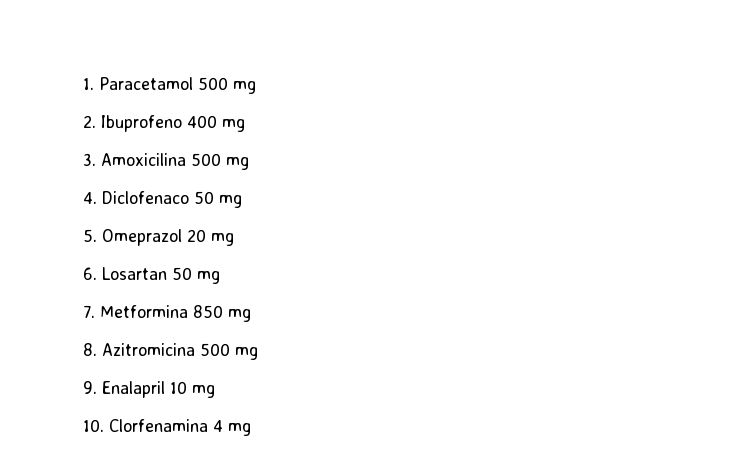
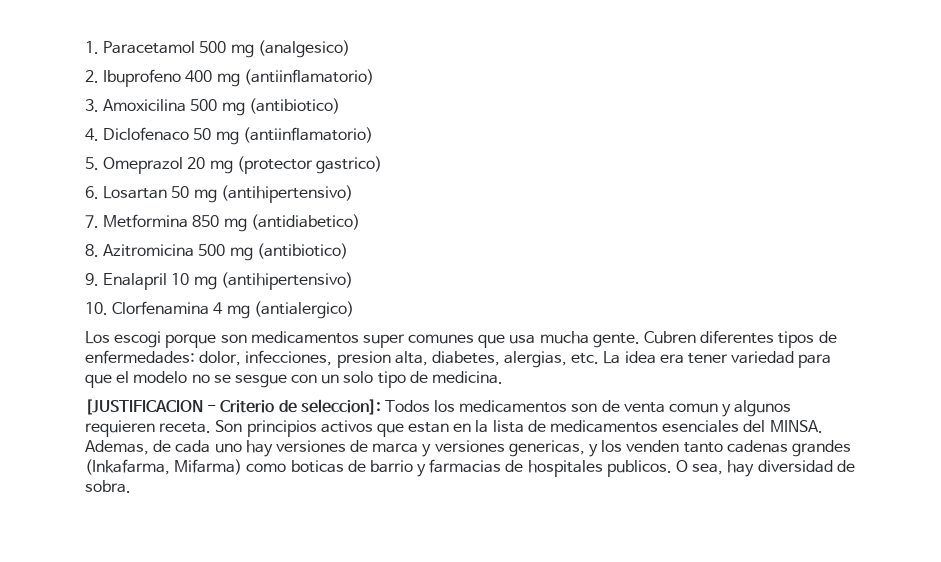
- 1. Paracetamol 500 mg
+ 1. Paracetamol 500 mg (analgesico)
- 2. Ibuprofeno 400 mg
+ 2. Ibuprofeno 400 mg (antiinflamatorio)
- 3. Amoxicilina 500 mg
+ 3. Amoxicilina 500 mg (antibiotico)
- 4. Diclofenaco 50 mg
+ 4. Diclofenaco 50 mg (antiinflamatorio)
- 5. Omeprazol 20 mg
+ 5. Omeprazol 20 mg (protector gastrico)
- 6. Losartan 50 mg
+ 6. Losartan 50 mg (antihipertensivo)
- 7. Metformina 850 mg
+ 7. Metformina 850 mg (antidiabetico)
- 8. Azitromicina 500 mg
+ 8. Azitromicina 500 mg (antibiotico)
- 9. Enalapril 10 mg
+ 9. Enalapril 10 mg (antihipertensivo)
- 10. Clorfenamina 4 mg
+ 10. Clorfenamina 4 mg (antialergico)
+ Los escogi porque son medicamentos super comunes que usa mucha gente. Cubren diferentes tipos de enfermedades: dolor, infecciones, presion alta, diabetes, alergias, etc. La idea era tener variedad para que el modelo no se sesgue con un solo tipo de medicina.
+ [JUSTIFICACION - Criterio de seleccion]: Todos los medicamentos son de venta comun y algunos requieren receta. Son principios activos que estan en la lista de medicamentos esenciales del MINSA. Ademas, de cada uno hay versiones de marca y versiones genericas, y los venden tanto cadenas grandes (Inkafarma, Mifarma) como boticas de barrio y farmacias de hospitales publicos. O sea, hay diversidad de sobra.

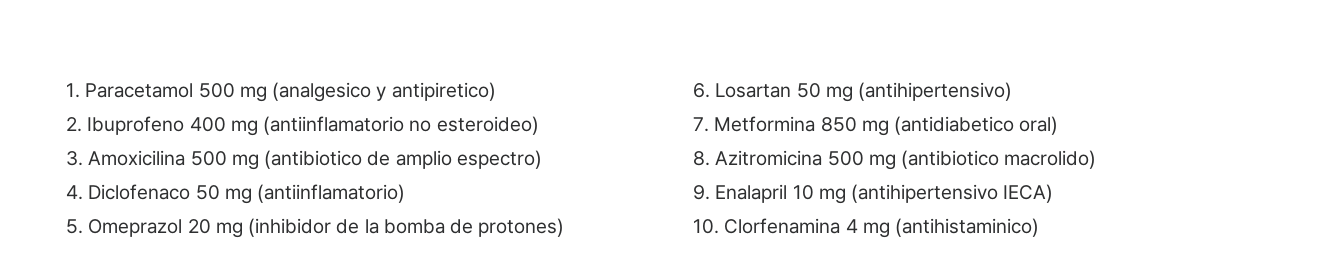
- 1. Paracetamol 500 mg (analgesico)
+ 1. Paracetamol 500 mg (analgesico y antipiretico)
- 2. Ibuprofeno 400 mg (antiinflamatorio)
+ 2. Ibuprofeno 400 mg (antiinflamatorio no esteroideo)
- 3. Amoxicilina 500 mg (antibiotico)
+ 3. Amoxicilina 500 mg (antibiotico de amplio espectro)
- 5. Omeprazol 20 mg (protector gastrico)
+ 5. Omeprazol 20 mg (inhibidor de la bomba de protones)
- 7. Metformina 850 mg (antidiabetico)
+ 7. Metformina 850 mg (antidiabetico oral)
- 8. Azitromicina 500 mg (antibiotico)
+ 8. Azitromicina 500 mg (antibiotico macrolido)
- 9. Enalapril 10 mg (antihipertensivo)
+ 9. Enalapril 10 mg (antihipertensivo IECA)
- 10. Clorfenamina 4 mg (antialergico)
- Los escogi porque son medicamentos super comunes que usa mucha gente. Cubren diferentes tipos de enfermedades: dolor, infecciones, presion alta, diabetes, alergias, etc. La idea era tener variedad para que el modelo no se sesgue con un solo tipo de medicina.
- [JUSTIFICACION - Criterio de seleccion]: Todos los medicamentos son de venta comun y algunos requieren receta. Son principios activos que estan en la lista de medicamentos esenciales del MINSA. Ademas, de cada uno hay versiones de marca y versiones genericas, y los venden tanto cadenas grandes (Inkafarma, Mifarma) como boticas de barrio y farmacias de hospitales publicos. O sea, hay diversidad de sobra.
+ 10. Clorfenamina 4 mg (antihistaminico)

